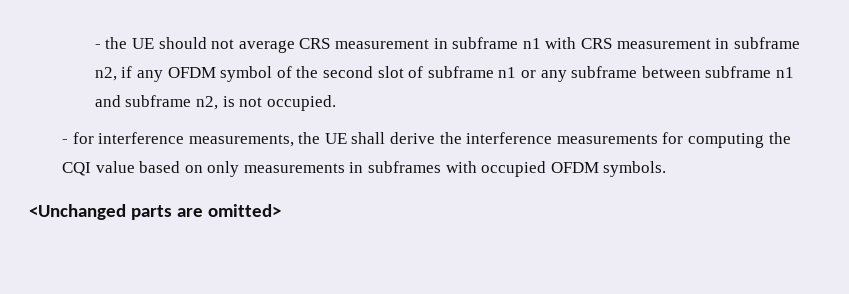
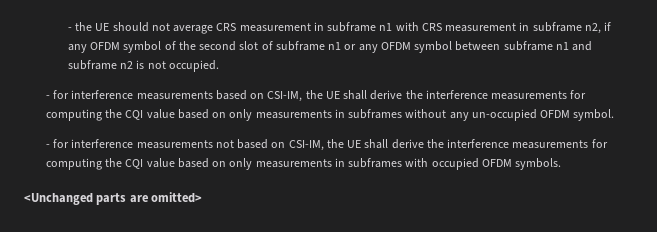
- - the UE should not average CRS measurement in subframe n1 with CRS measurement in subframe n2, if any OFDM symbol of the second slot of subframe n1 or any subframe between subframe n1 and subframe n2, is not occupied.
+ - the UE should not average CRS measurement in subframe n1 with CRS measurement in subframe n2, if any OFDM symbol of the second slot of subframe n1 or any OFDM symbol between subframe n1 and subframe n2 is not occupied.
- - for interference measurements, the UE shall derive the interference measurements for computing the CQI value based on only measurements in subframes with occupied OFDM symbols.
+ - for interference measurements based on CSI-IM, the UE shall derive the interference measurements for computing the CQI value based on only measurements in subframes without any un-occupied OFDM symbol.
+ - for interference measurements not based on CSI-IM, the UE shall derive the interference measurements for computing the CQI value based on only measurements in subframes with occupied OFDM symbols.

